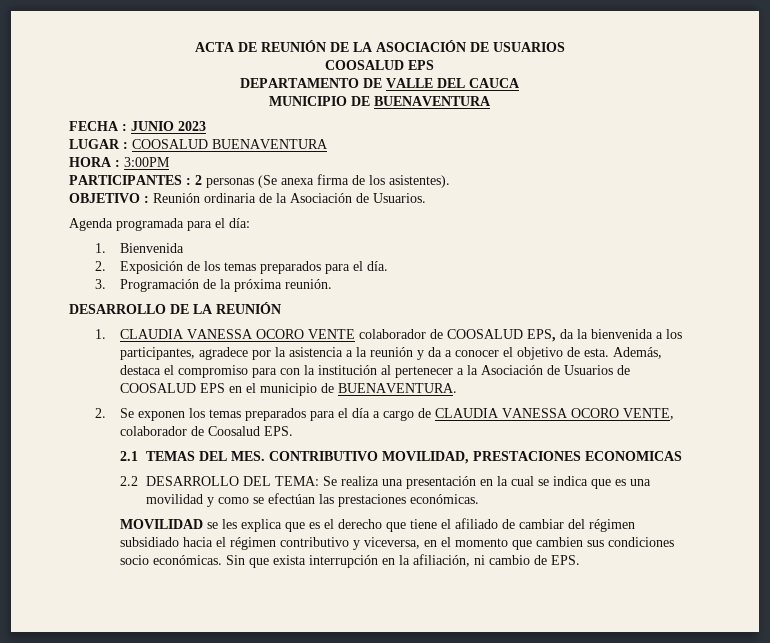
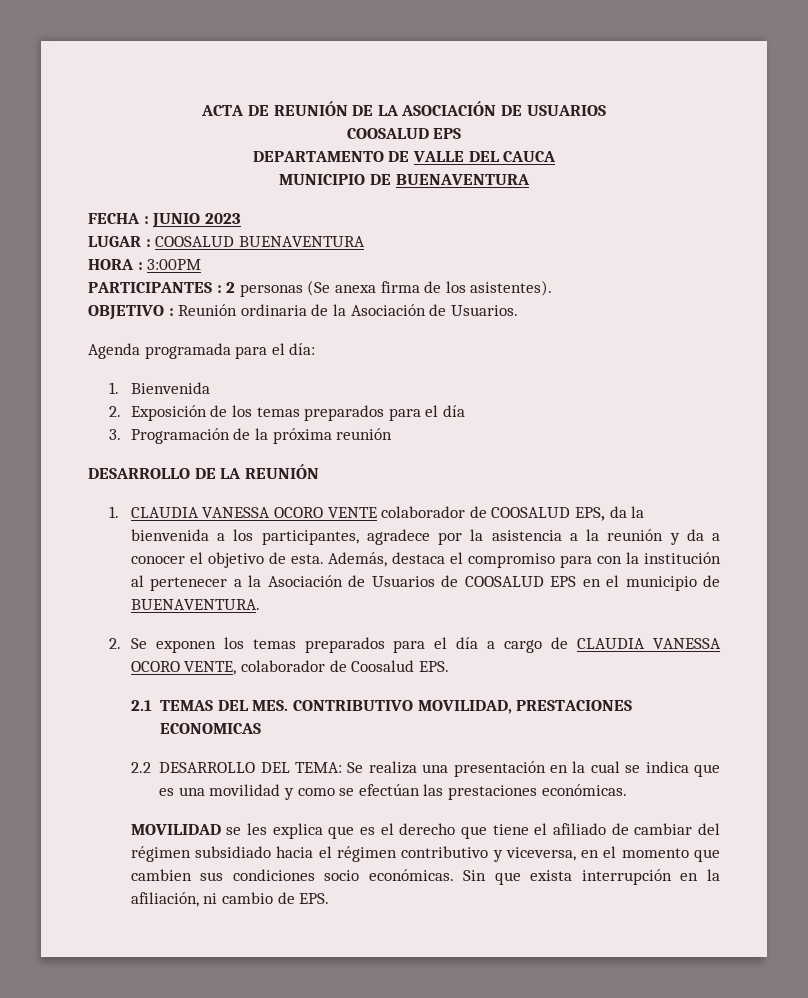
- 2. Exposición de los temas preparados para el día.
+ 2. Exposición de los temas preparados para el día
- 3. Programación de la próxima reunión.
+ 3. Programación de la próxima reunión

